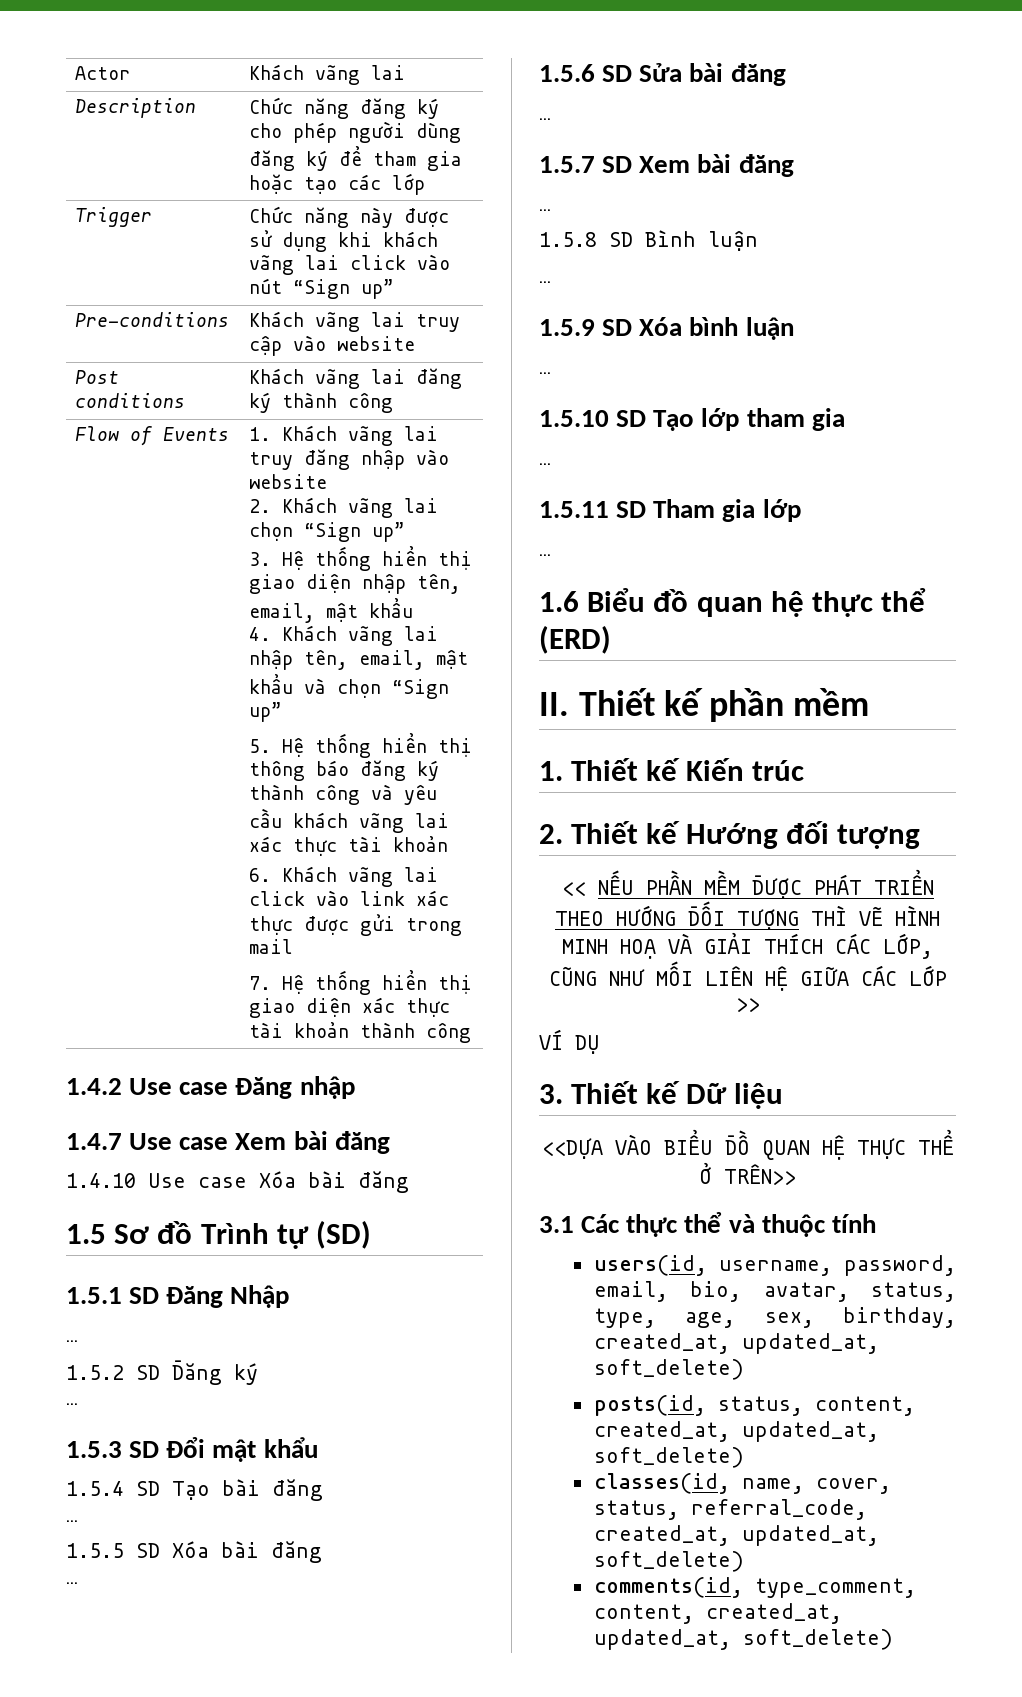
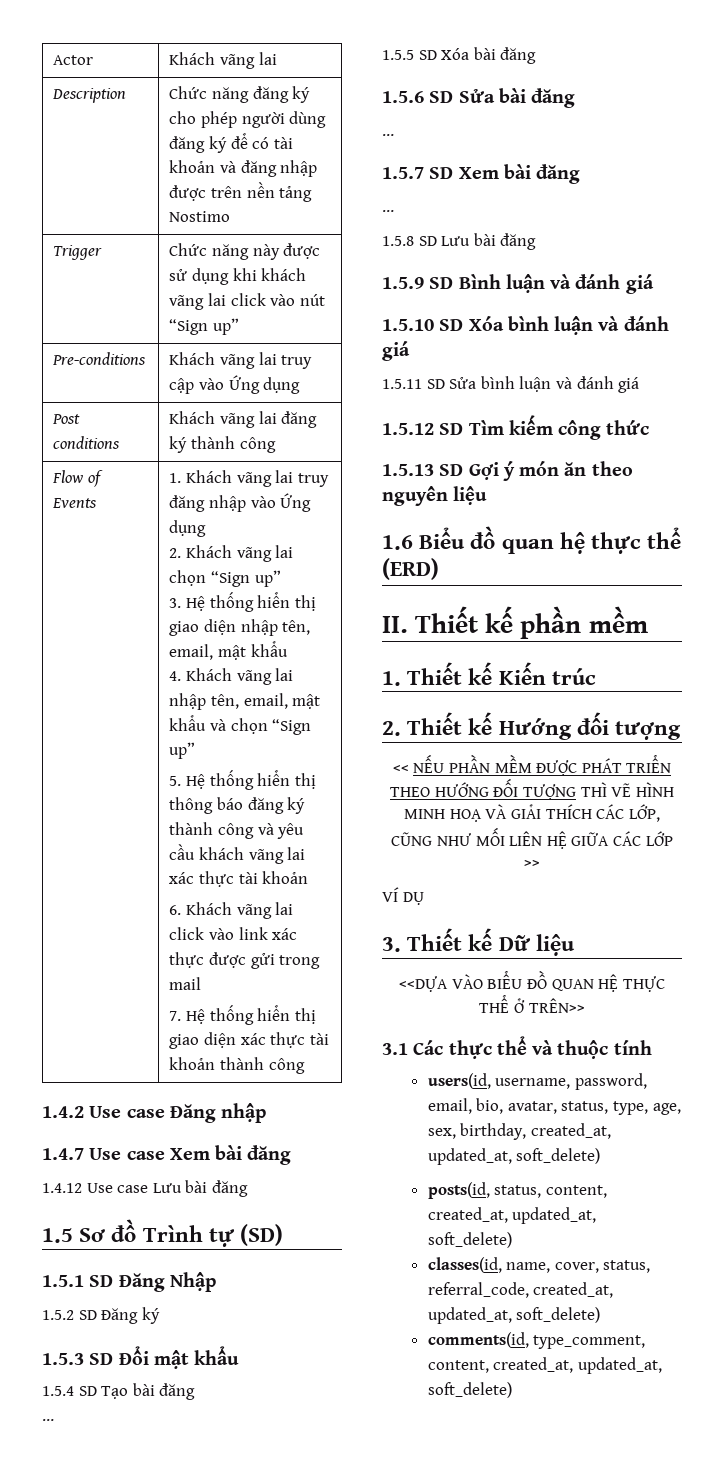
- Description | Chức năng đăng ký cho phép người dùng đăng ký để tham gia hoặc tạo các lớp
+ Description | Chức năng đăng ký cho phép người dùng đăng ký để có tài khoản và đăng nhập được trên nền tảng Nostimo
- Pre-conditions | Khách vãng lai truy cập vào website
+ Pre-conditions | Khách vãng lai truy cập vào Ứng dụng
- 1. Khách vãng lai truy đăng nhập vào website
+ 1. Khách vãng lai truy đăng nhập vào Ứng dụng
- 1.4.10 Use case Xóa bài đăng
+ 1.4.12 Use case Lưu bài đăng
  1.5.1 SD Đăng Nhập
- …
  1.5.2 SD Đăng ký
- …
  1.5.5 SD Xóa bài đăng
- …
- 1.5.8 SD Bình luận
- …
- 1.5.9 SD Xóa bình luận
- …
- 1.5.10 SD Tạo lớp tham gia
- …
- 1.5.11 SD Tham gia lớp
- …
+ 1.5.8 SD Lưu bài đăng
+ 1.5.9 SD Bình luận và đánh giá
+ 1.5.10 SD Xóa bình luận và đánh giá
+ 1.5.11 SD Sửa bình luận và đánh giá
+ 1.5.12 SD Tìm kiếm công thức
+ 1.5.13 SD Gợi ý món ăn theo nguyên liệu

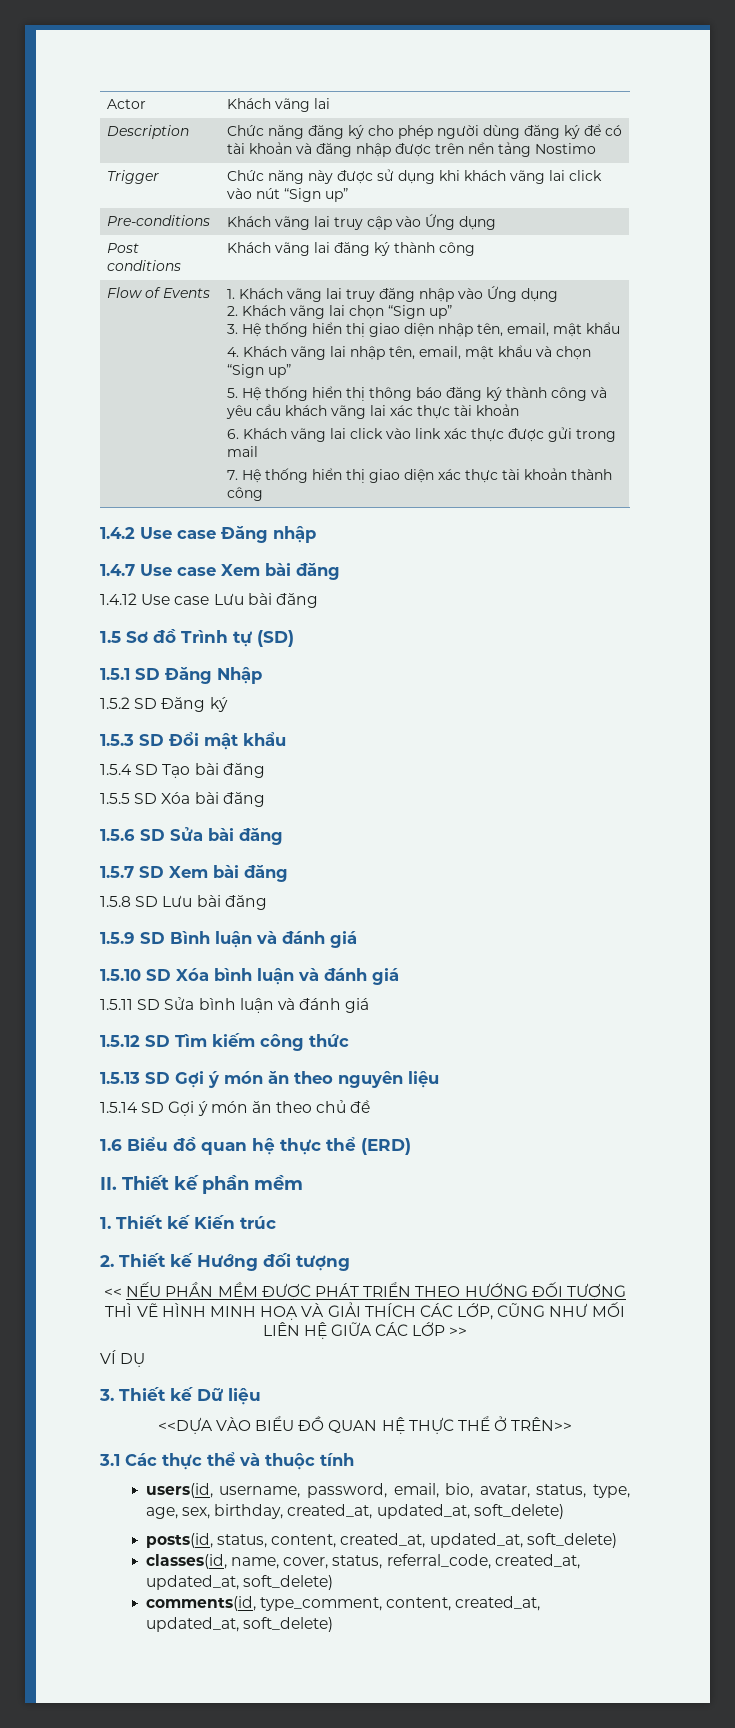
  1.5.4 SD Tạo bài đăng
- …
  1.5.6 SD Sửa bài đăng
- …
  1.5.7 SD Xem bài đăng
- …
+ 1.5.14 SD Gợi ý món ăn theo chủ đề

